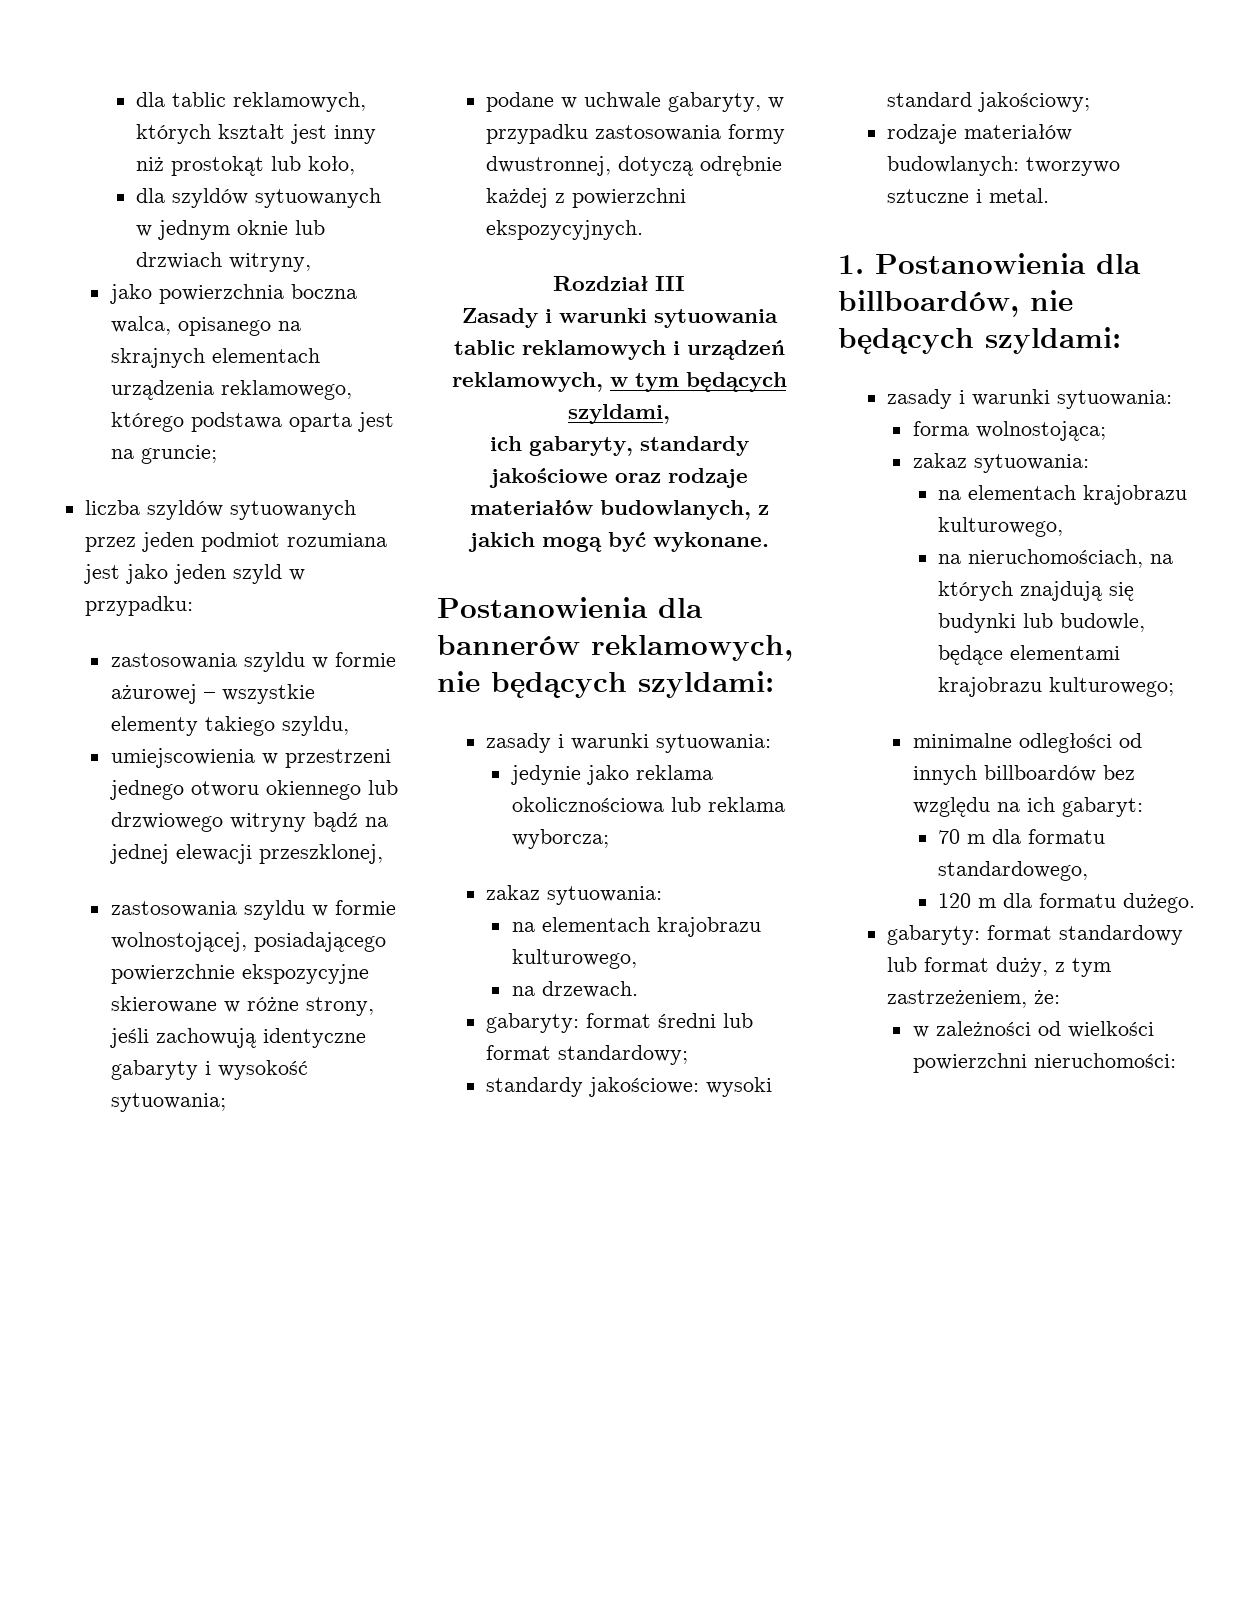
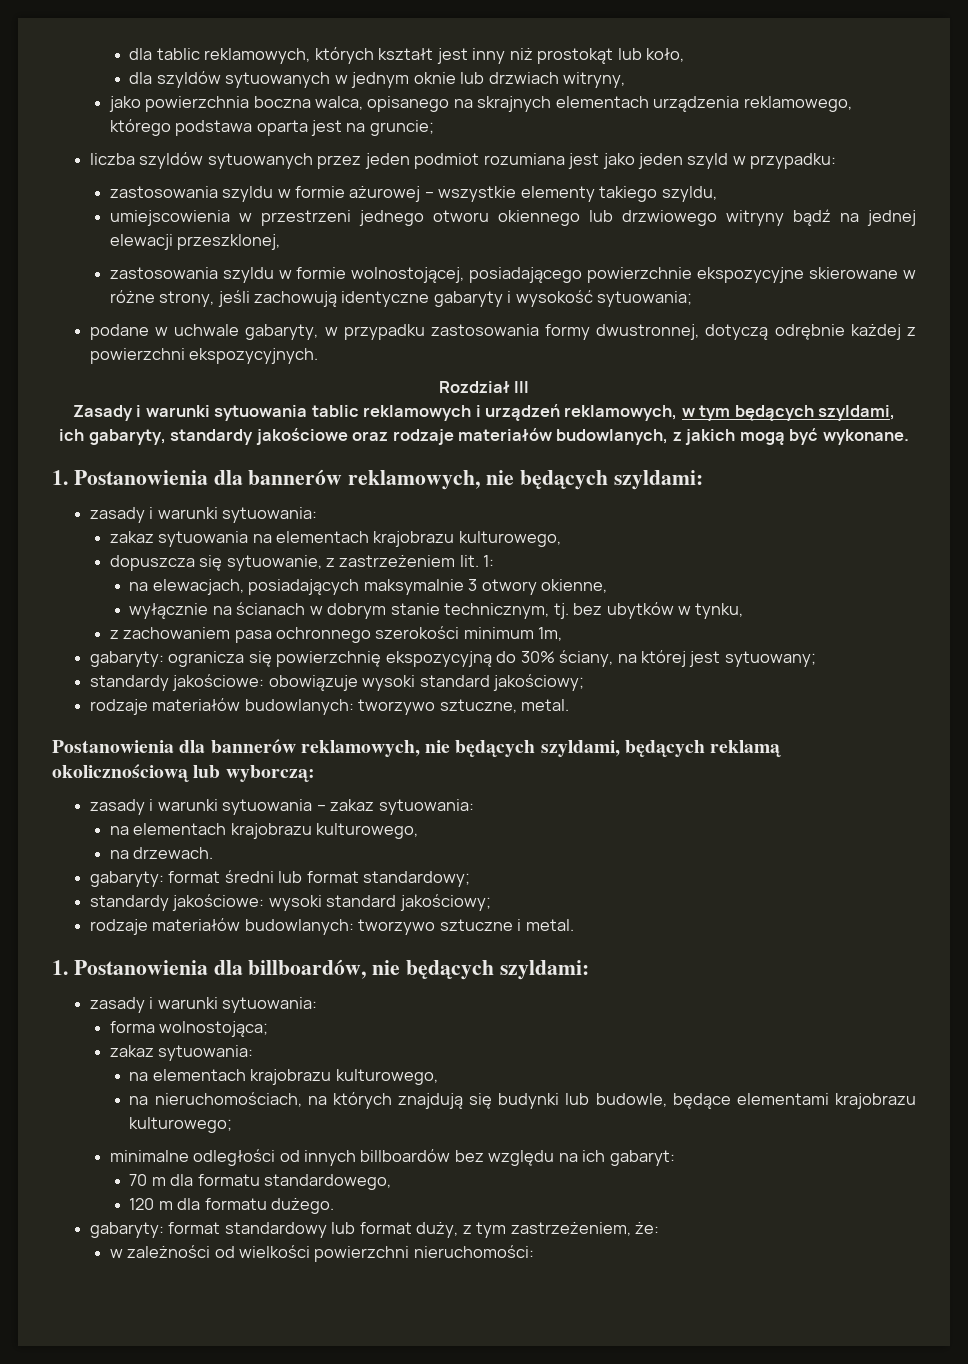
- Postanowienia dla bannerów reklamowych, nie będących szyldami:
+ 1. Postanowienia dla bannerów reklamowych, nie będących szyldami:
- jedynie jako reklama okolicznościowa lub reklama wyborcza;
- zakaz sytuowania:
+ zakaz sytuowania na elementach krajobrazu kulturowego,
+ dopuszcza się sytuowanie, z zastrzeżeniem lit. 1:
+ na elewacjach, posiadających maksymalnie 3 otwory okienne,
+ wyłącznie na ścianach w dobrym stanie technicznym, tj. bez ubytków w tynku,
+ z zachowaniem pasa ochronnego szerokości minimum 1m,
+ gabaryty: ogranicza się powierzchnię ekspozycyjną do 30% ściany, na której jest sytuowany;
+ standardy jakościowe: obowiązuje wysoki standard jakościowy;
+ rodzaje materiałów budowlanych: tworzywo sztuczne, metal.
+ Postanowienia dla bannerów reklamowych, nie będących szyldami, będących reklamą okolicznościową lub wyborczą:
+ zasady i warunki sytuowania – zakaz sytuowania:

